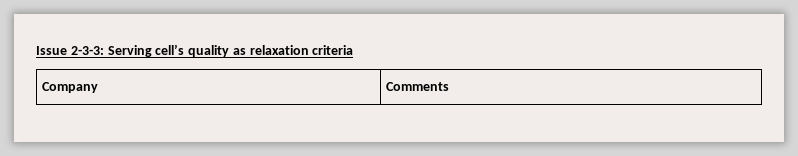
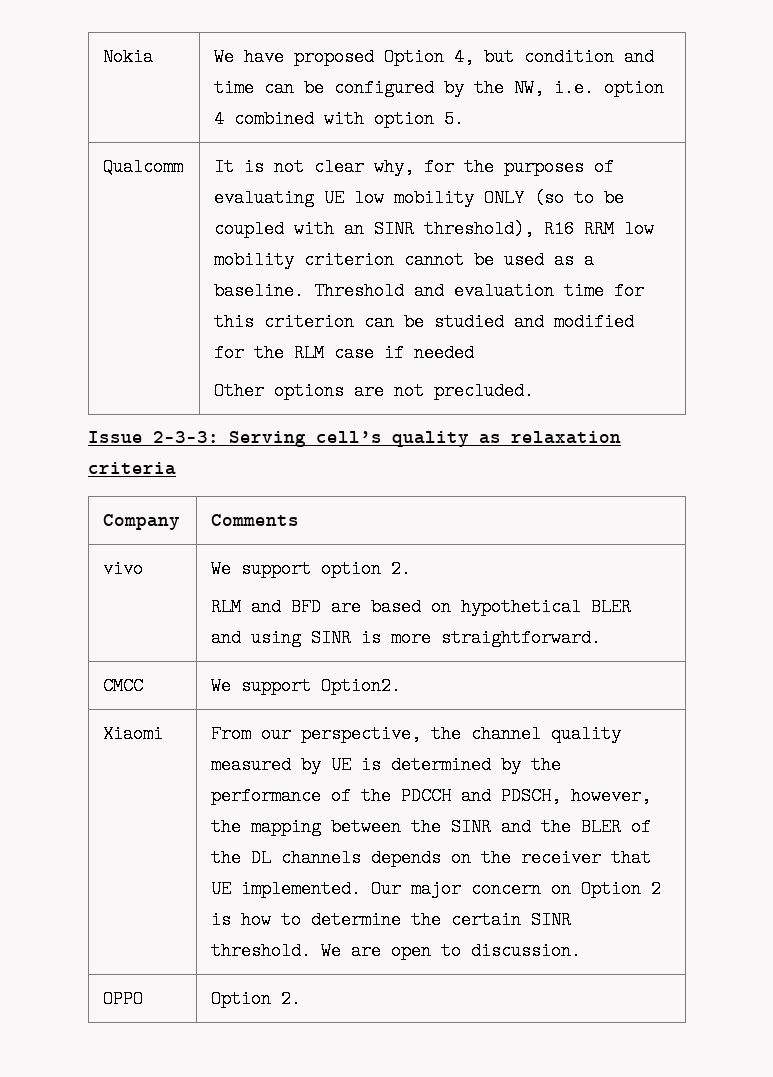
+ Nokia | We have proposed Option 4, but condition and time can be configured by the NW, i.e. option 4 combined with option 5.
+ Qualcomm | It is not clear why, for the purposes of evaluating UE low mobility ONLY (so to be coupled with an SINR threshold), R16 RRM low mobility criterion cannot be used as a baseline. Threshold and evaluation time for this criterion can be studied and modified for the RLM case if needed
+ Other options are not precluded.
+ vivo | We support option 2.
+ RLM and BFD are based on hypothetical BLER and using SINR is more straightforward.
+ CMCC | We support Option2.
+ Xiaomi | From our perspective, the channel quality measured by UE is determined by the performance of the PDCCH and PDSCH, however, the mapping between the SINR and the BLER of the DL channels depends on the receiver that UE implemented. Our major concern on Option 2 is how to determine the certain SINR threshold. We are open to discussion.
+ OPPO | Option 2.

